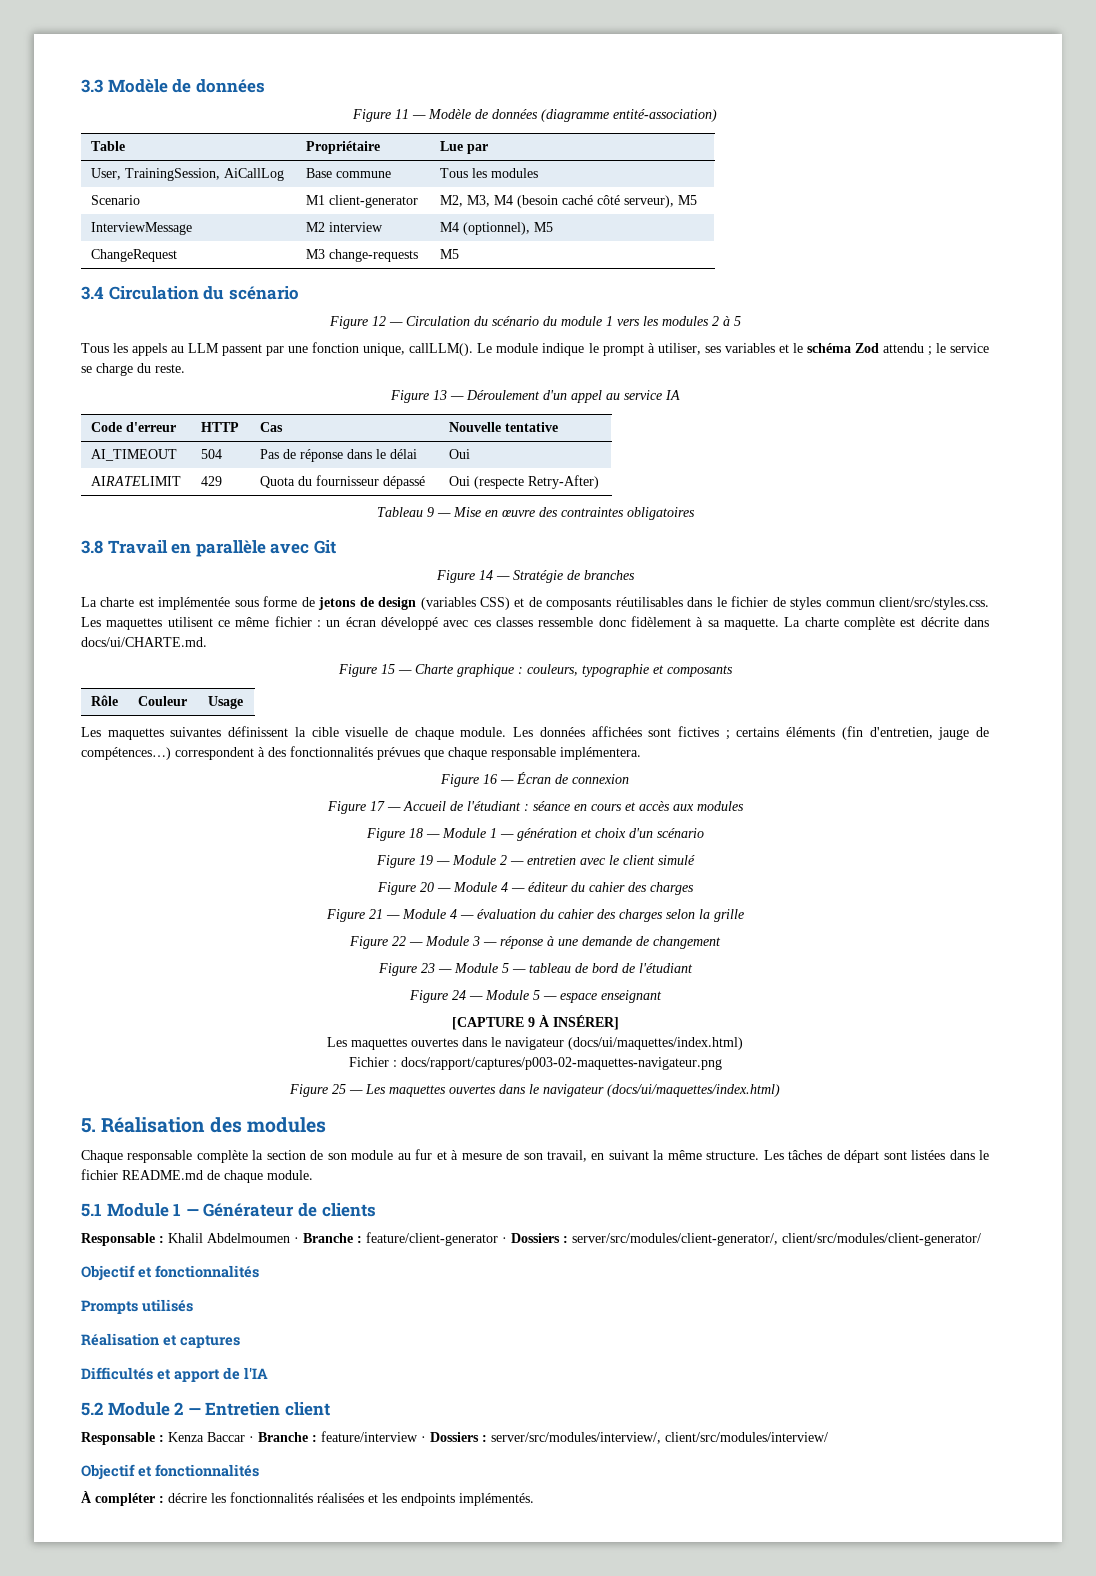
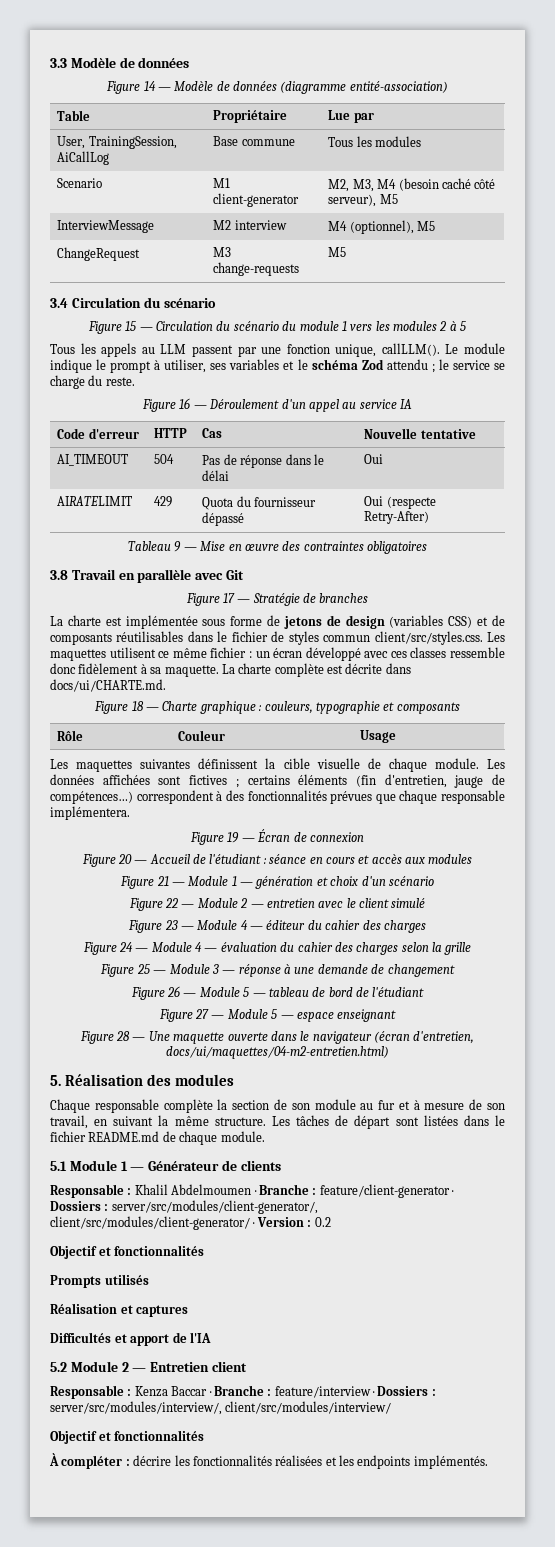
- Figure 11 — Modèle de données (diagramme entité-association)
+ Figure 14 — Modèle de données (diagramme entité-association)
- Figure 12 — Circulation du scénario du module 1 vers les modules 2 à 5
+ Figure 15 — Circulation du scénario du module 1 vers les modules 2 à 5
- Figure 13 — Déroulement d'un appel au service IA
+ Figure 16 — Déroulement d'un appel au service IA
- Figure 14 — Stratégie de branches
+ Figure 17 — Stratégie de branches
- Figure 15 — Charte graphique : couleurs, typographie et composants
+ Figure 18 — Charte graphique : couleurs, typographie et composants
- Figure 16 — Écran de connexion
+ Figure 19 — Écran de connexion
- Figure 17 — Accueil de l'étudiant : séance en cours et accès aux modules
+ Figure 20 — Accueil de l'étudiant : séance en cours et accès aux modules
- Figure 18 — Module 1 — génération et choix d'un scénario
+ Figure 21 — Module 1 — génération et choix d'un scénario
- Figure 19 — Module 2 — entretien avec le client simulé
+ Figure 22 — Module 2 — entretien avec le client simulé
- Figure 20 — Module 4 — éditeur du cahier des charges
+ Figure 23 — Module 4 — éditeur du cahier des charges
- Figure 21 — Module 4 — évaluation du cahier des charges selon la grille
+ Figure 24 — Module 4 — évaluation du cahier des charges selon la grille
- Figure 22 — Module 3 — réponse à une demande de changement
+ Figure 25 — Module 3 — réponse à une demande de changement
- Figure 23 — Module 5 — tableau de bord de l'étudiant
+ Figure 26 — Module 5 — tableau de bord de l'étudiant
- Figure 24 — Module 5 — espace enseignant
+ Figure 27 — Module 5 — espace enseignant
- [CAPTURE 9 À INSÉRER]
- Les maquettes ouvertes dans le navigateur (docs/ui/maquettes/index.html)
- Fichier : docs/rapport/captures/p003-02-maquettes-navigateur.png
- Figure 25 — Les maquettes ouvertes dans le navigateur (docs/ui/maquettes/index.html)
+ Figure 28 — Une maquette ouverte dans le navigateur (écran d'entretien, docs/ui/maquettes/04-m2-entretien.html)
- Responsable : Khalil Abdelmoumen · Branche : feature/client-generator · Dossiers : server/src/modules/client-generator/, client/src/modules/client-generator/
+ Responsable : Khalil Abdelmoumen · Branche : feature/client-generator · Dossiers : server/src/modules/client-generator/, client/src/modules/client-generator/ · Version : 0.2

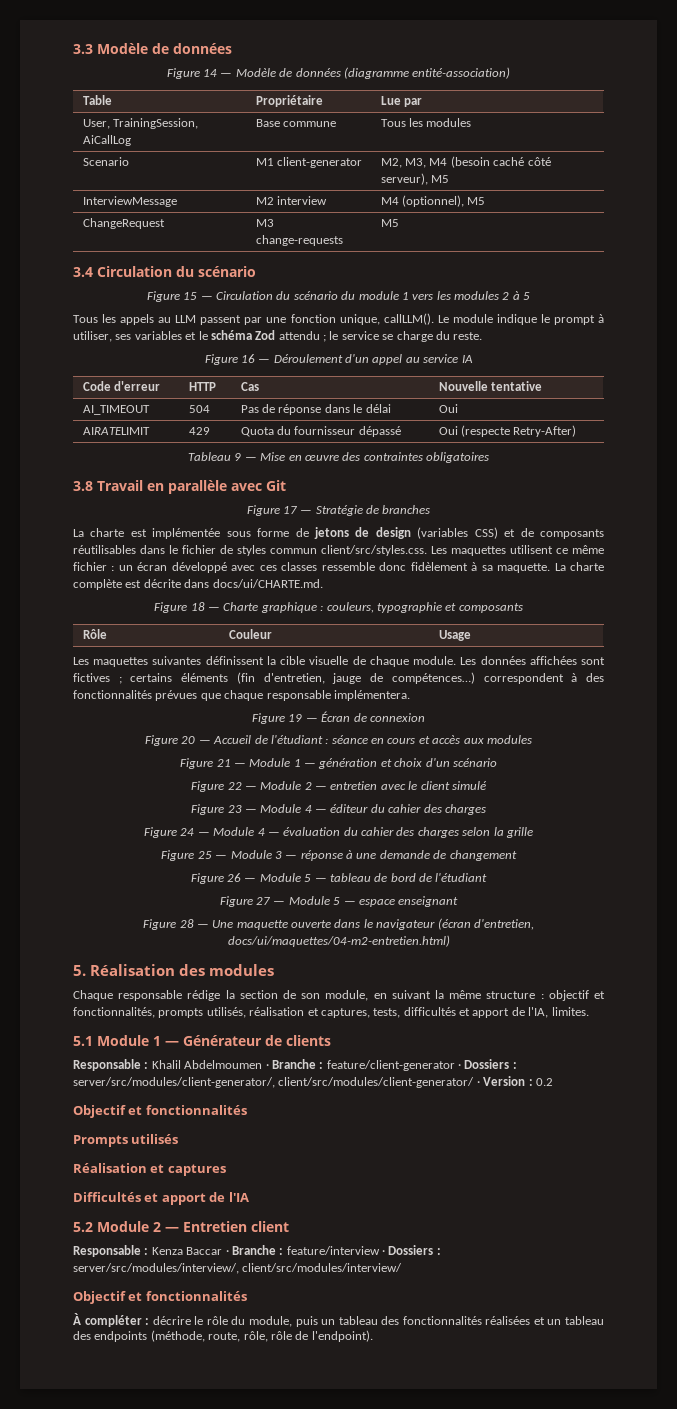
- Chaque responsable complète la section de son module au fur et à mesure de son travail, en suivant la même structure. Les tâches de départ sont listées dans le fichier README.md de chaque module.
+ Chaque responsable rédige la section de son module, en suivant la même structure : objectif et fonctionnalités, prompts utilisés, réalisation et captures, tests, difficultés et apport de l'IA, limites.
- À compléter : décrire les fonctionnalités réalisées et les endpoints implémentés.
+ À compléter : décrire le rôle du module, puis un tableau des fonctionnalités réalisées et un tableau des endpoints (méthode, route, rôle, rôle de l'endpoint).

